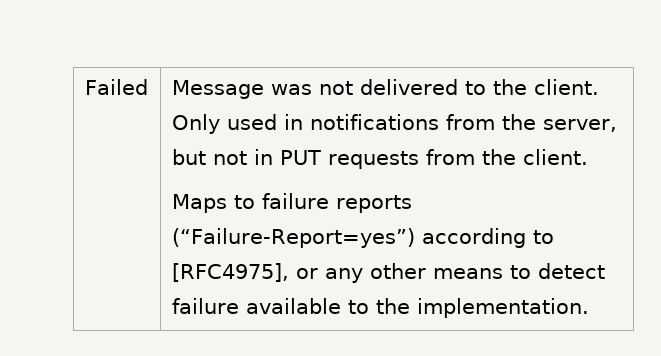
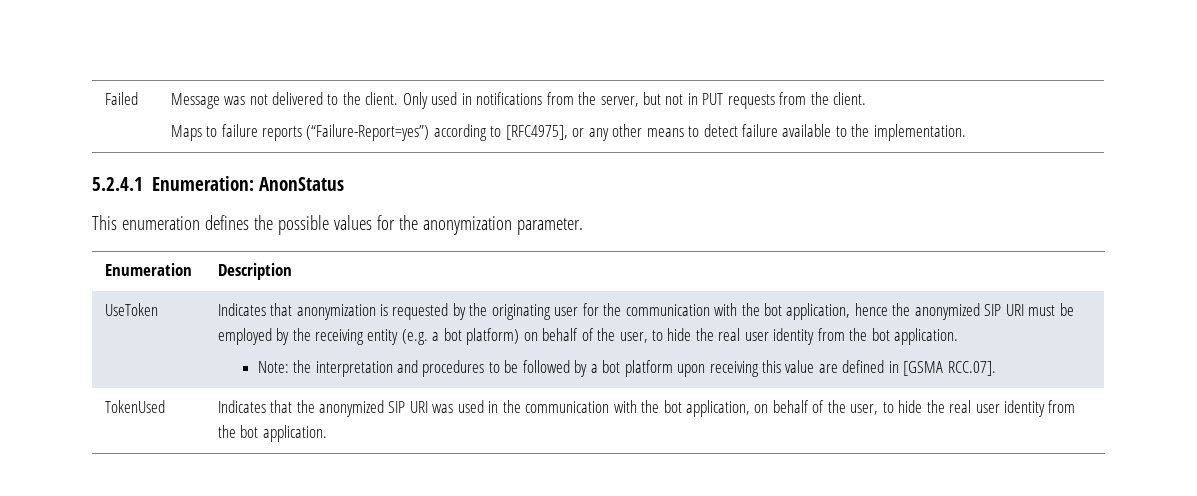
+ 5.2.4.1 Enumeration: AnonStatus
+ This enumeration defines the possible values for the anonymization parameter.
+ Enumeration | Description
+ UseToken | Indicates that anonymization is requested by the originating user for the communication with the bot application, hence the anonymized SIP URI must be employed by the receiving entity (e.g. a bot platform) on behalf of the user, to hide the real user identity from the bot application.
+ Note: the interpretation and procedures to be followed by a bot platform upon receiving this value are defined in [GSMA RCC.07].
+ TokenUsed | Indicates that the anonymized SIP URI was used in the communication with the bot application, on behalf of the user, to hide the real user identity from the bot application.

